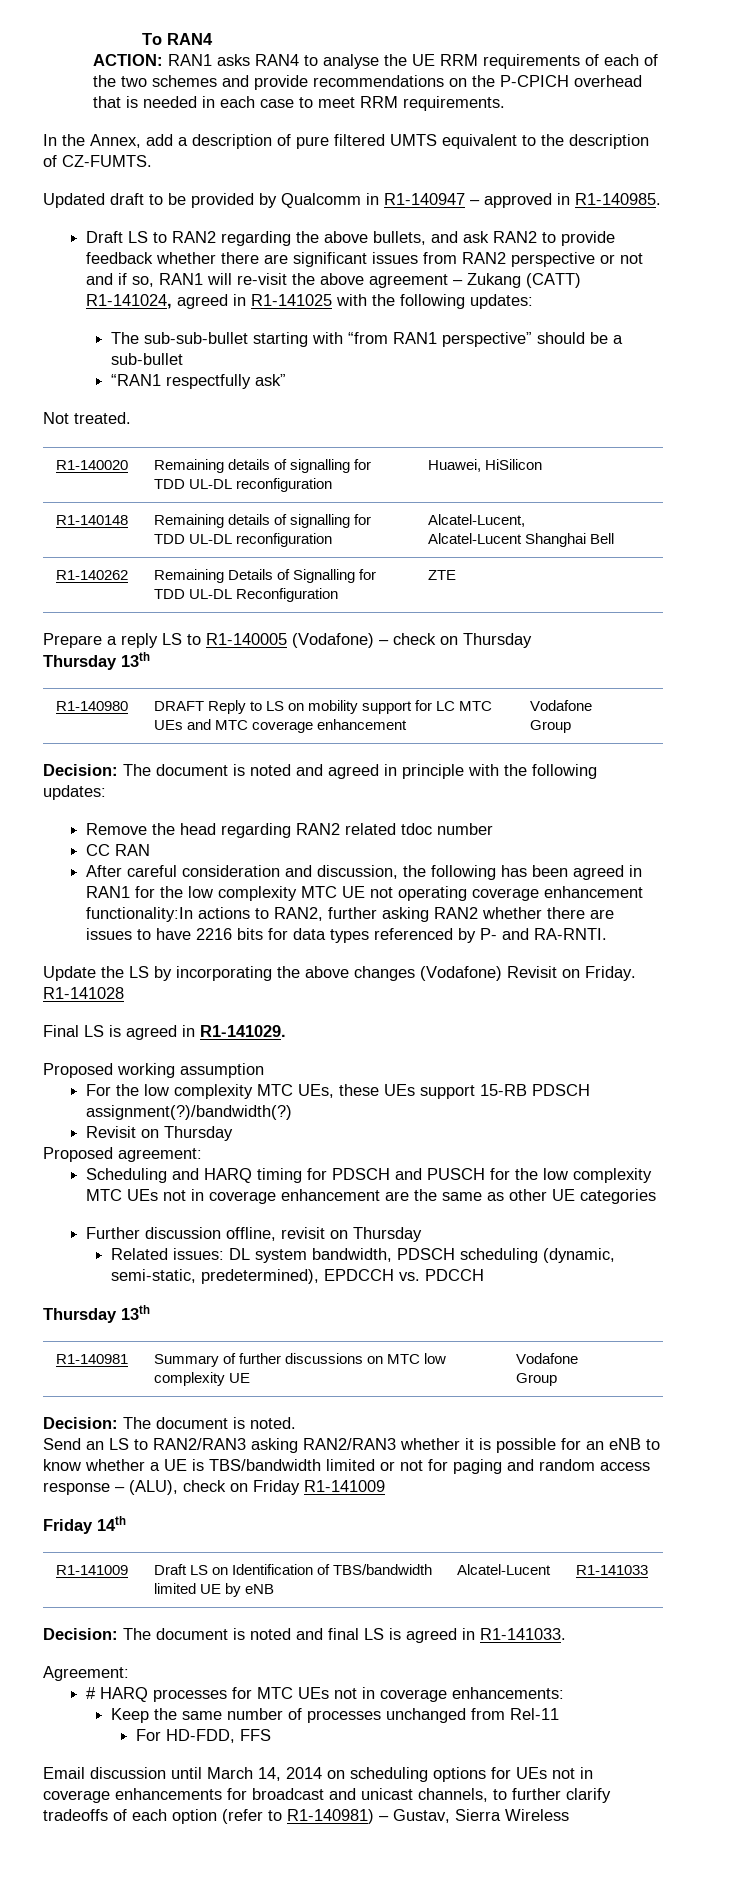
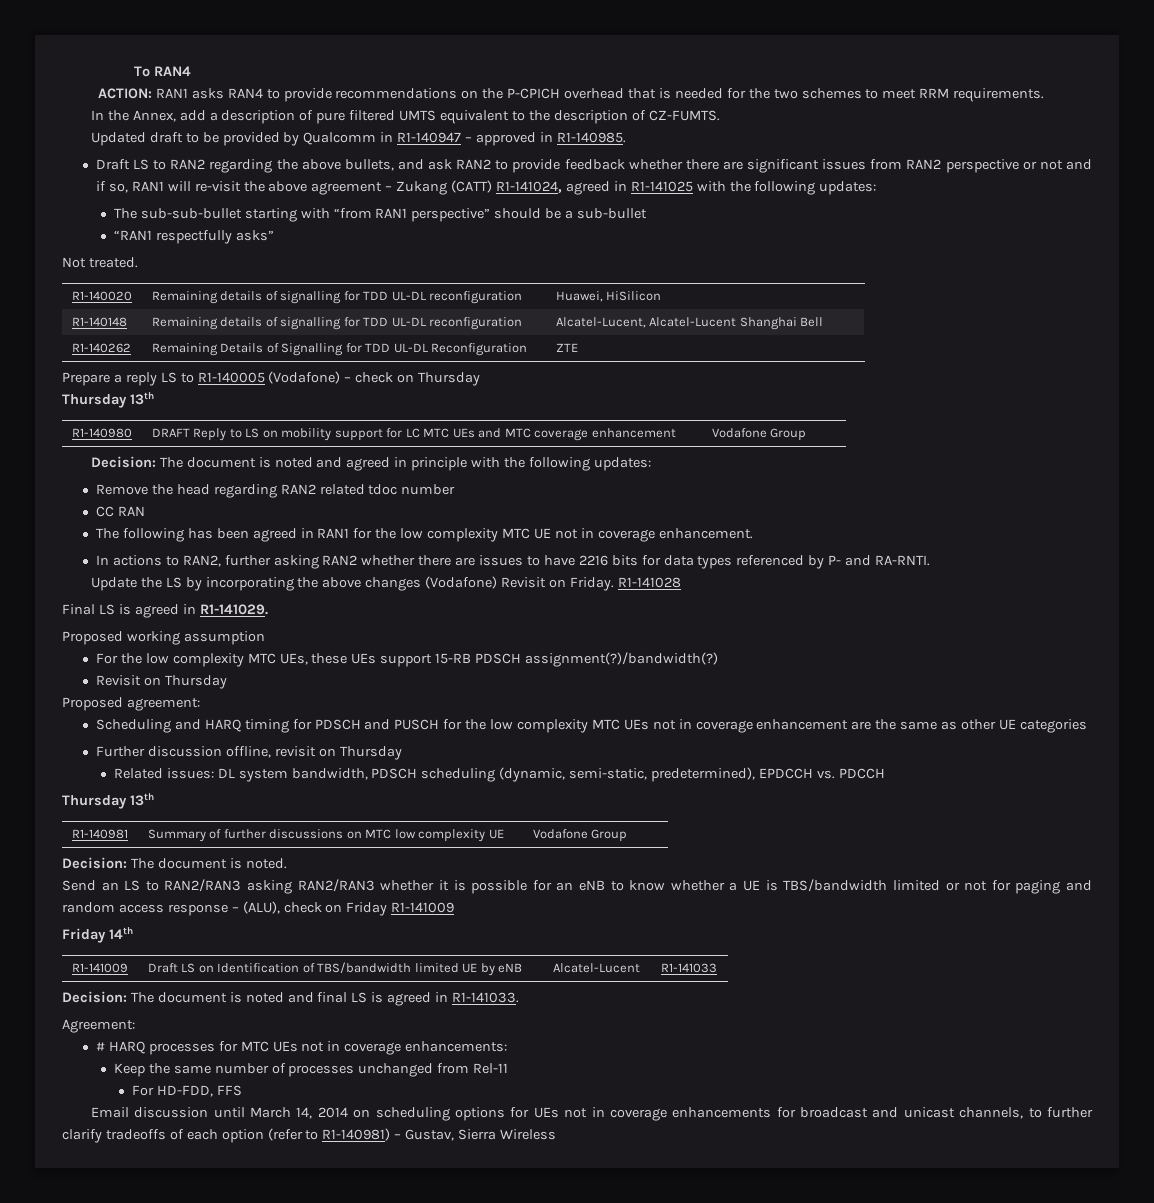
- ACTION: RAN1 asks RAN4 to analyse the UE RRM requirements of each of the two schemes and provide recommendations on the P-CPICH overhead that is needed in each case to meet RRM requirements.
+ ACTION: RAN1 asks RAN4 to provide recommendations on the P-CPICH overhead that is needed for the two schemes to meet RRM requirements.
- “RAN1 respectfully ask”
+ “RAN1 respectfully asks”
- After careful consideration and discussion, the following has been agreed in RAN1 for the low complexity MTC UE not operating coverage enhancement functionality:In actions to RAN2, further asking RAN2 whether there are issues to have 2216 bits for data types referenced by P- and RA-RNTI.
+ The following has been agreed in RAN1 for the low complexity MTC UE not in coverage enhancement.
+ In actions to RAN2, further asking RAN2 whether there are issues to have 2216 bits for data types referenced by P- and RA-RNTI.

